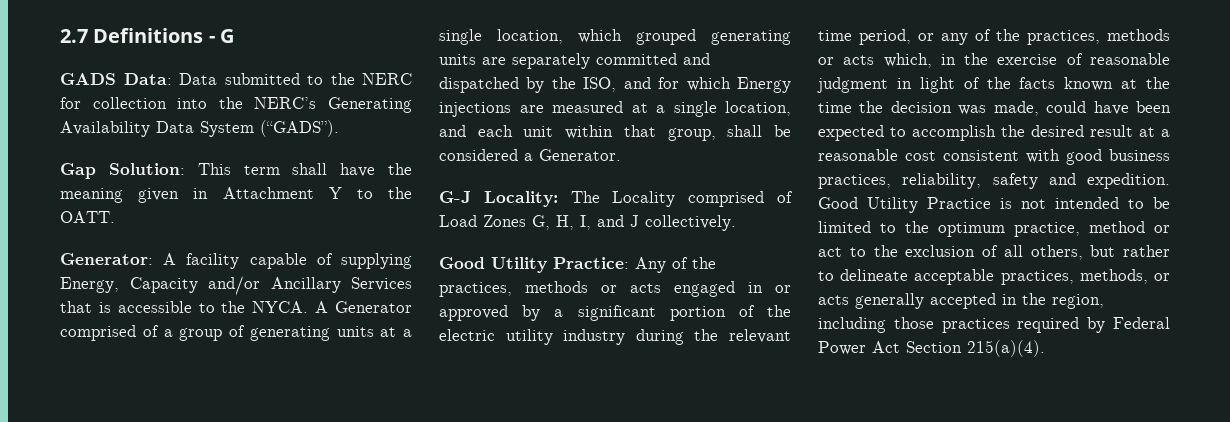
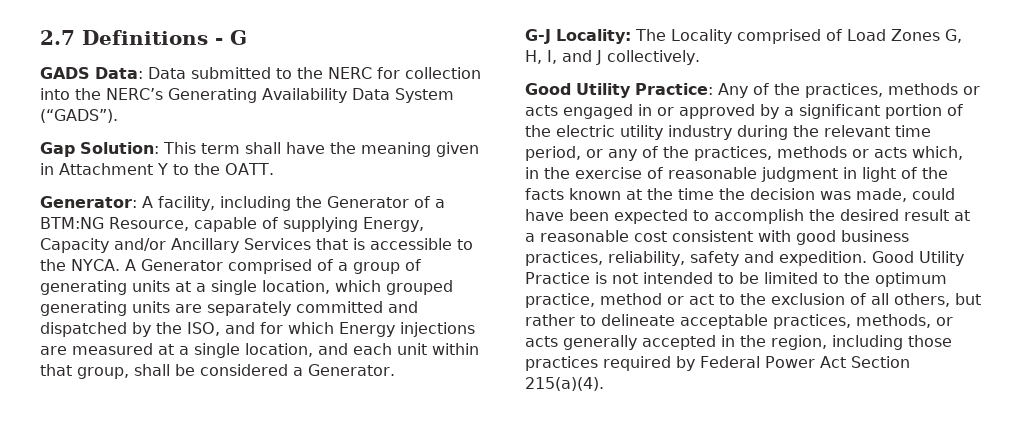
- Generator: A facility capable of supplying Energy, Capacity and/or Ancillary Services that is accessible to the NYCA.
+ Generator: A facility, including the Generator of a BTM:NG Resource, capable of supplying Energy, Capacity and/or Ancillary Services that is accessible to the NYCA.

